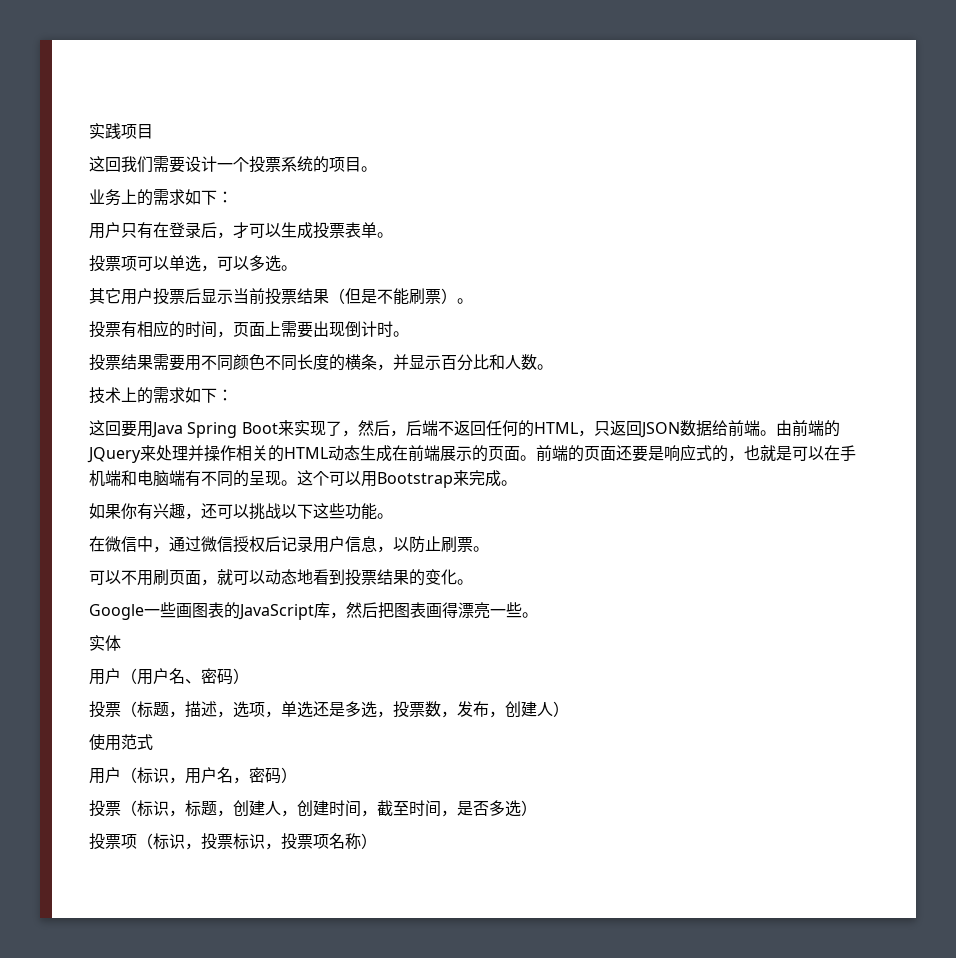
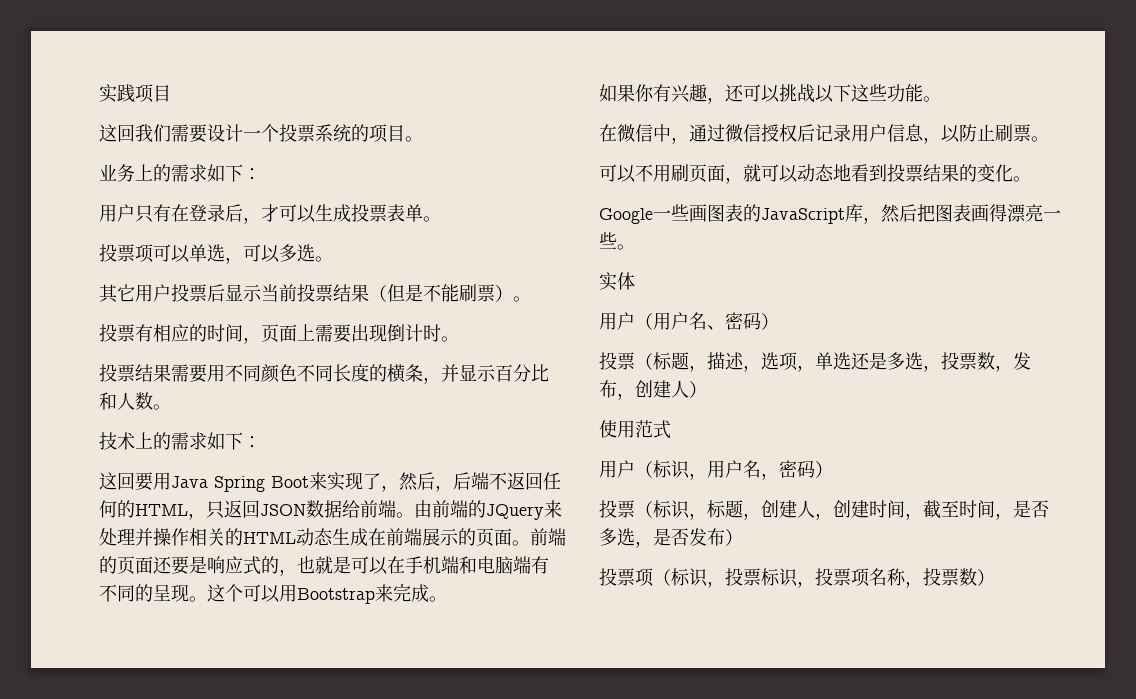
- 投票（标识，标题，创建人，创建时间，截至时间，是否多选）
+ 投票（标识，标题，创建人，创建时间，截至时间，是否多选，是否发布）
- 投票项（标识，投票标识，投票项名称）
+ 投票项（标识，投票标识，投票项名称，投票数）

